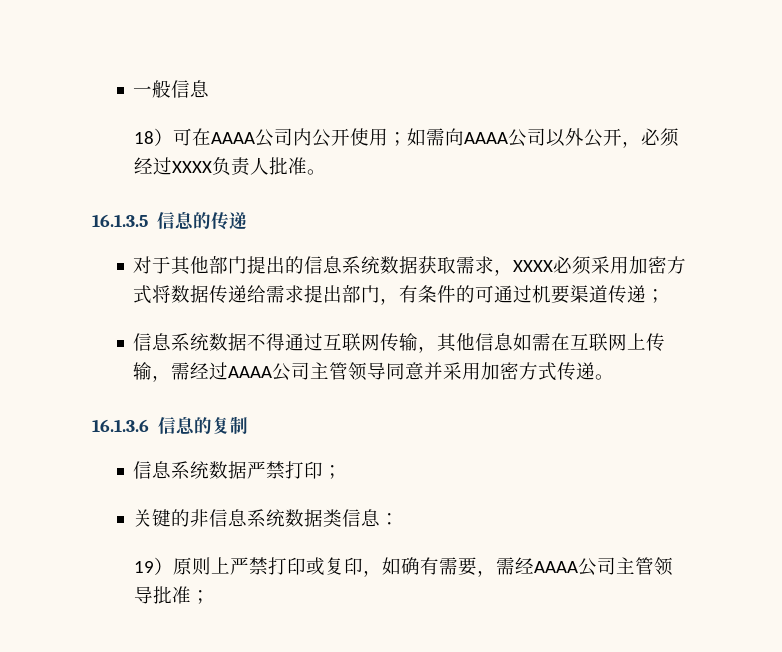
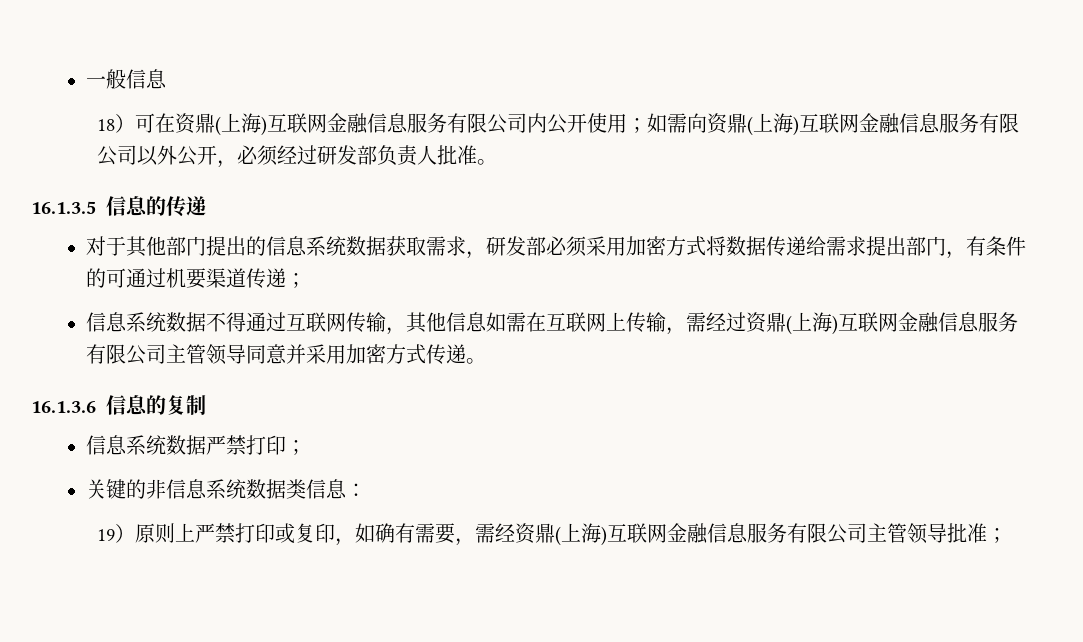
- 18）可在AAAA公司内公开使用；如需向AAAA公司以外公开，必须经过XXXX负责人批准。
+ 18）可在资鼎(上海)互联网金融信息服务有限公司内公开使用；如需向资鼎(上海)互联网金融信息服务有限公司以外公开，必须经过研发部负责人批准。
- 对于其他部门提出的信息系统数据获取需求，XXXX必须采用加密方式将数据传递给需求提出部门，有条件的可通过机要渠道传递；
+ 对于其他部门提出的信息系统数据获取需求，研发部必须采用加密方式将数据传递给需求提出部门，有条件的可通过机要渠道传递；
- 信息系统数据不得通过互联网传输，其他信息如需在互联网上传输，需经过AAAA公司主管领导同意并采用加密方式传递。
+ 信息系统数据不得通过互联网传输，其他信息如需在互联网上传输，需经过资鼎(上海)互联网金融信息服务有限公司主管领导同意并采用加密方式传递。
- 19）原则上严禁打印或复印，如确有需要，需经AAAA公司主管领导批准；
+ 19）原则上严禁打印或复印，如确有需要，需经资鼎(上海)互联网金融信息服务有限公司主管领导批准；

